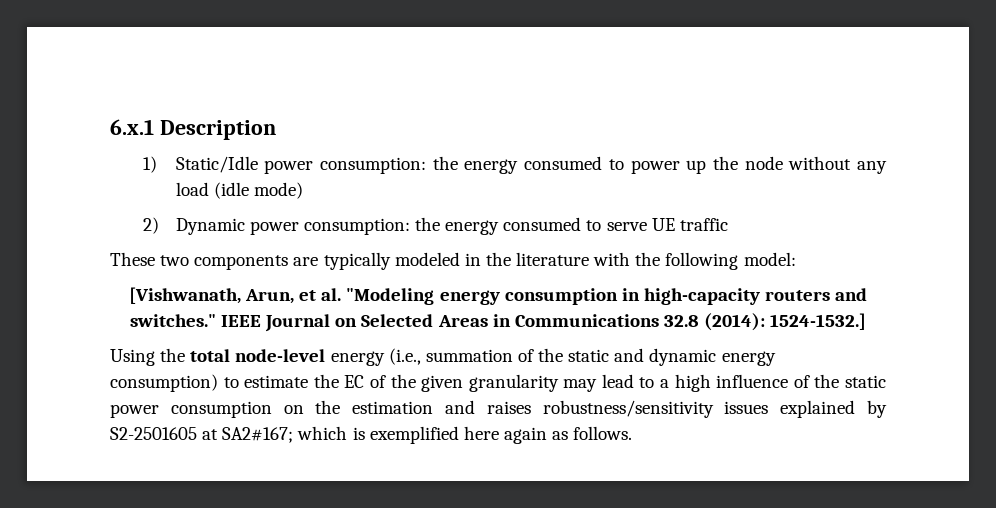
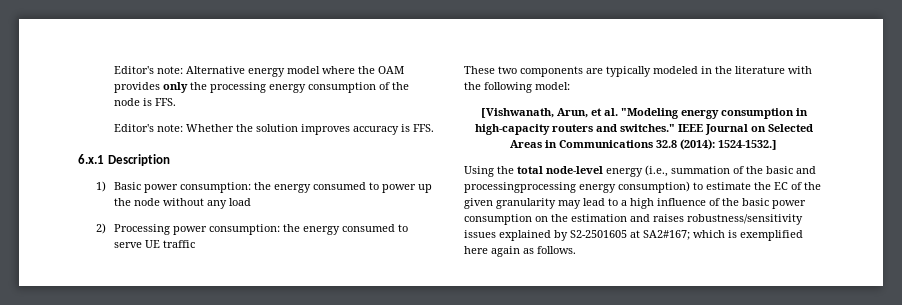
+ Editor's note: Alternative energy model where the OAM provides only the processing energy consumption of the node is FFS.
+ Editor's note: Whether the solution improves accuracy is FFS.
- 1) Static/Idle power consumption: the energy consumed to power up the node without any load (idle mode)
+ 1) Basic power consumption: the energy consumed to power up the node without any load
- 2) Dynamic power consumption: the energy consumed to serve UE traffic
+ 2) Processing power consumption: the energy consumed to serve UE traffic
- Using the total node-level energy (i.e., summation of the static and dynamic energy consumption) to estimate the EC of the given granularity may lead to a high influence of the static power consumption on the estimation and raises robustness/sensitivity issues explained by S2-2501605 at SA2#167; which is exemplified here again as follows.
+ Using the total node-level energy (i.e., summation of the basic and processingprocessing energy consumption) to estimate the EC of the given granularity may lead to a high influence of the basic power consumption on the estimation and raises robustness/sensitivity issues explained by S2-2501605 at SA2#167; which is exemplified here again as follows.

